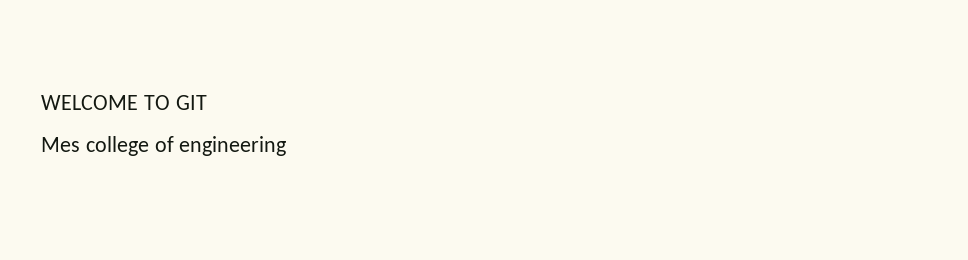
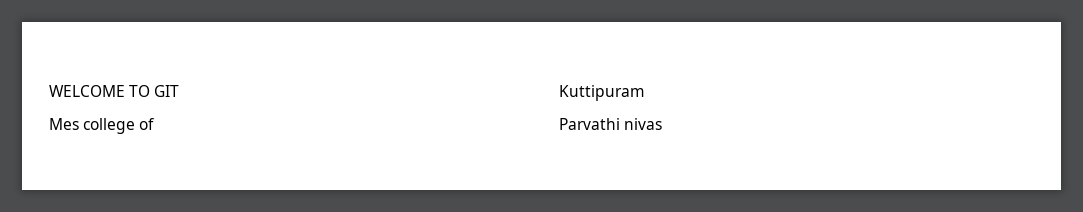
- Mes college of engineering
+ Mes college of
+ Kuttipuram
+ Parvathi nivas

